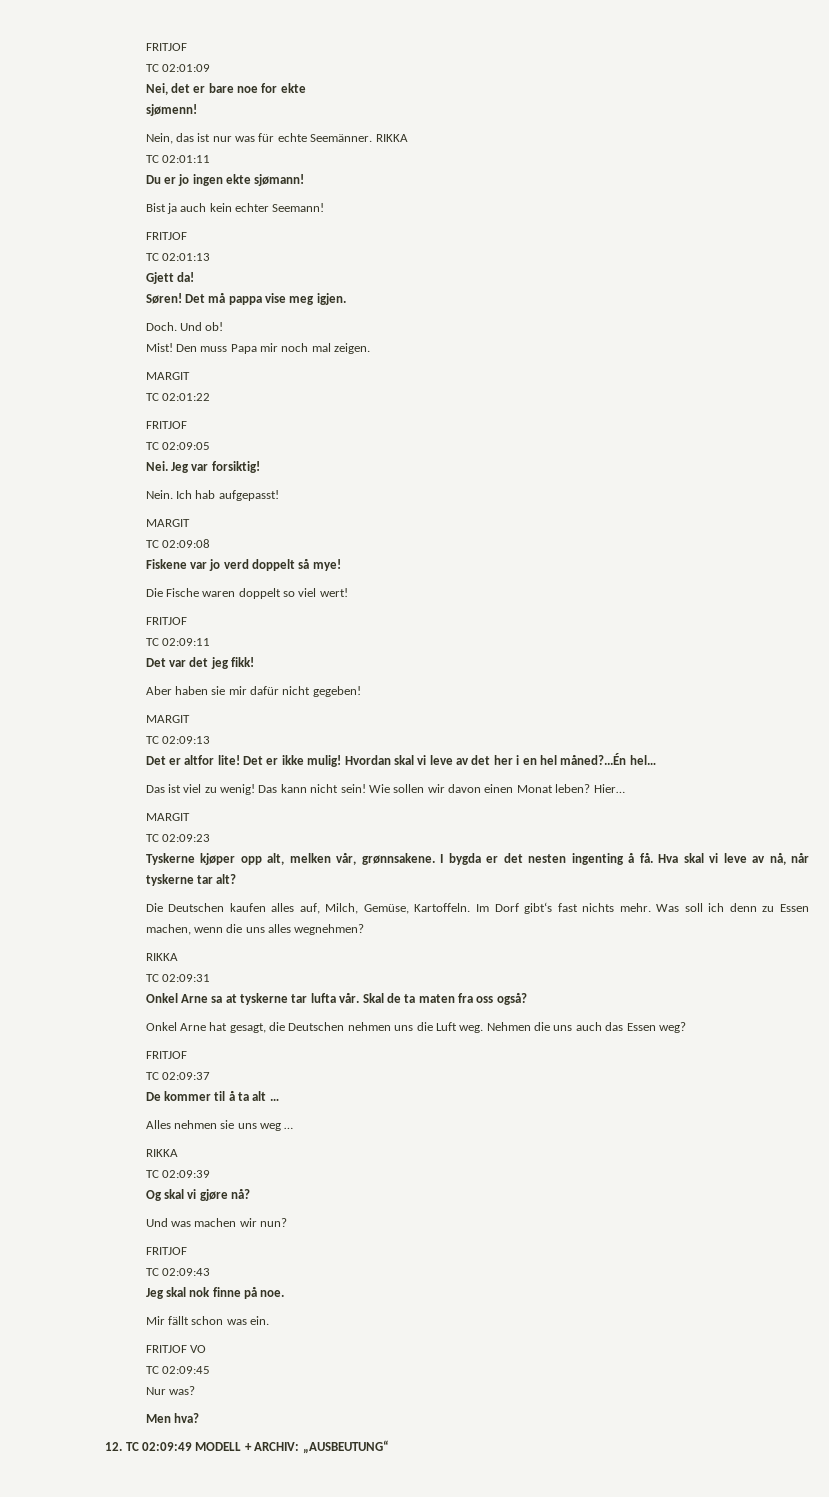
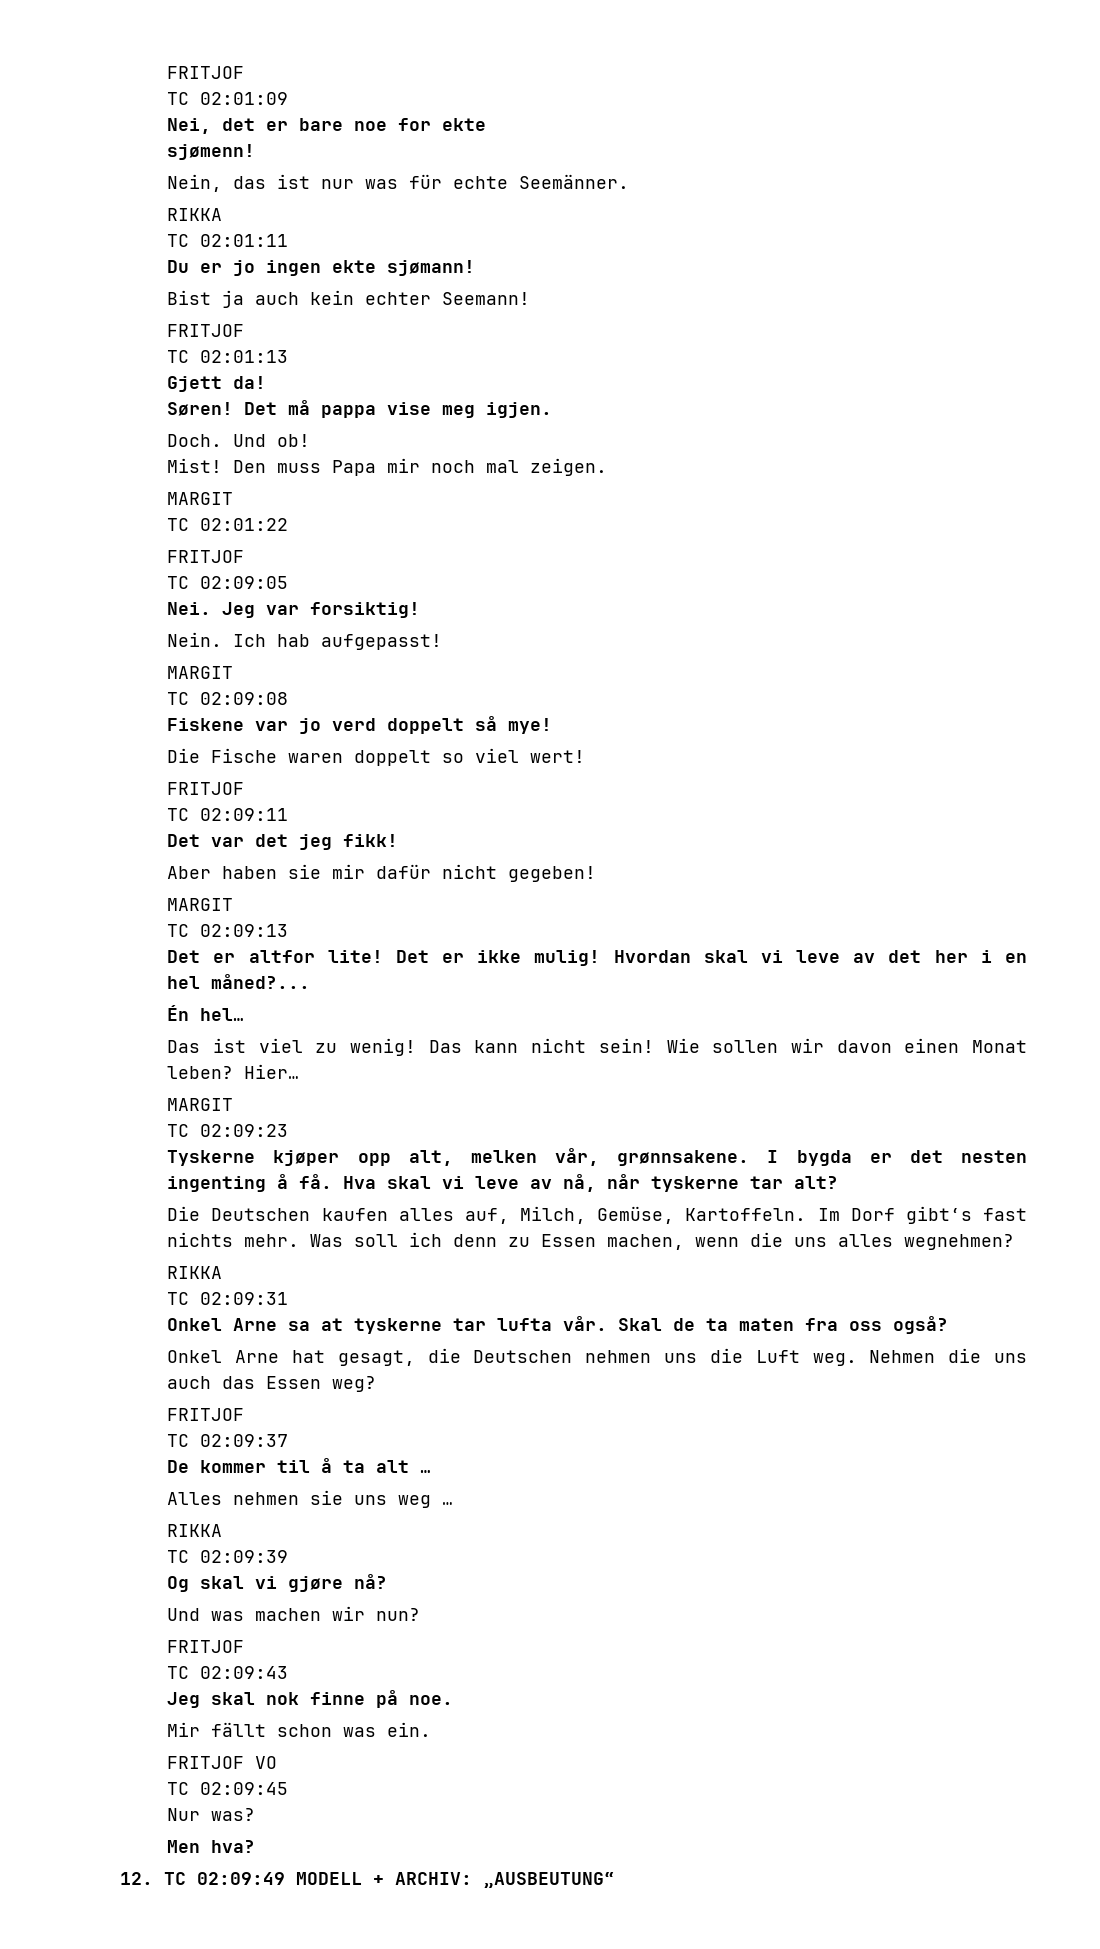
- Nein, das ist nur was für echte Seemänner. RIKKA
+ Nein, das ist nur was für echte Seemänner.
+ RIKKA
- Hvordan skal vi leve av det her i en hel måned?...Én hel…
+ Hvordan skal vi leve av det her i en hel måned?...
+ Én hel…

